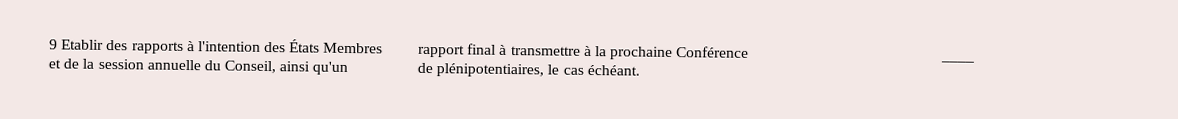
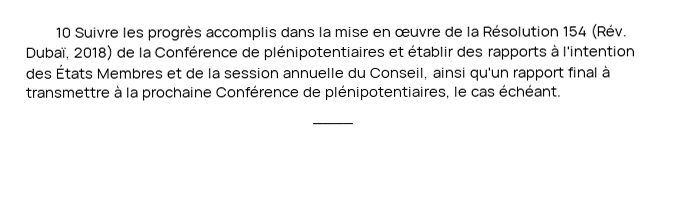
- 9 Etablir des rapports à l'intention des États Membres et de la session annuelle du Conseil, ainsi qu'un rapport final à transmettre à la prochaine Conférence de plénipotentiaires, le cas échéant.
+ 10 Suivre les progrès accomplis dans la mise en œuvre de la Résolution 154 (Rév. Dubaï, 2018) de la Conférence de plénipotentiaires et établir des rapports à l'intention des États Membres et de la session annuelle du Conseil, ainsi qu'un rapport final à transmettre à la prochaine Conférence de plénipotentiaires, le cas échéant.

